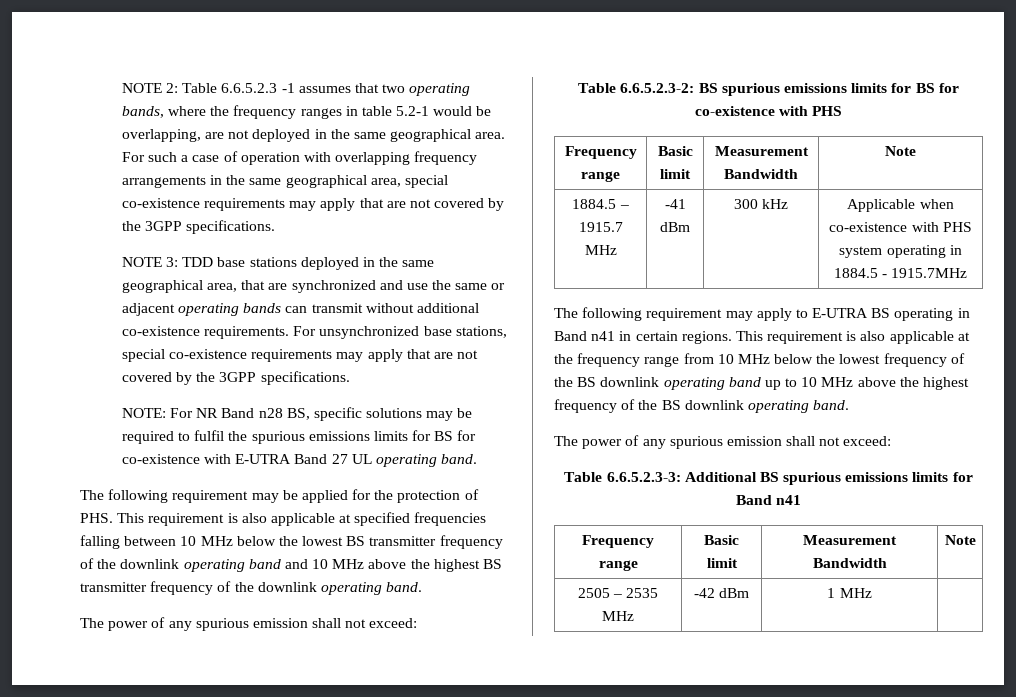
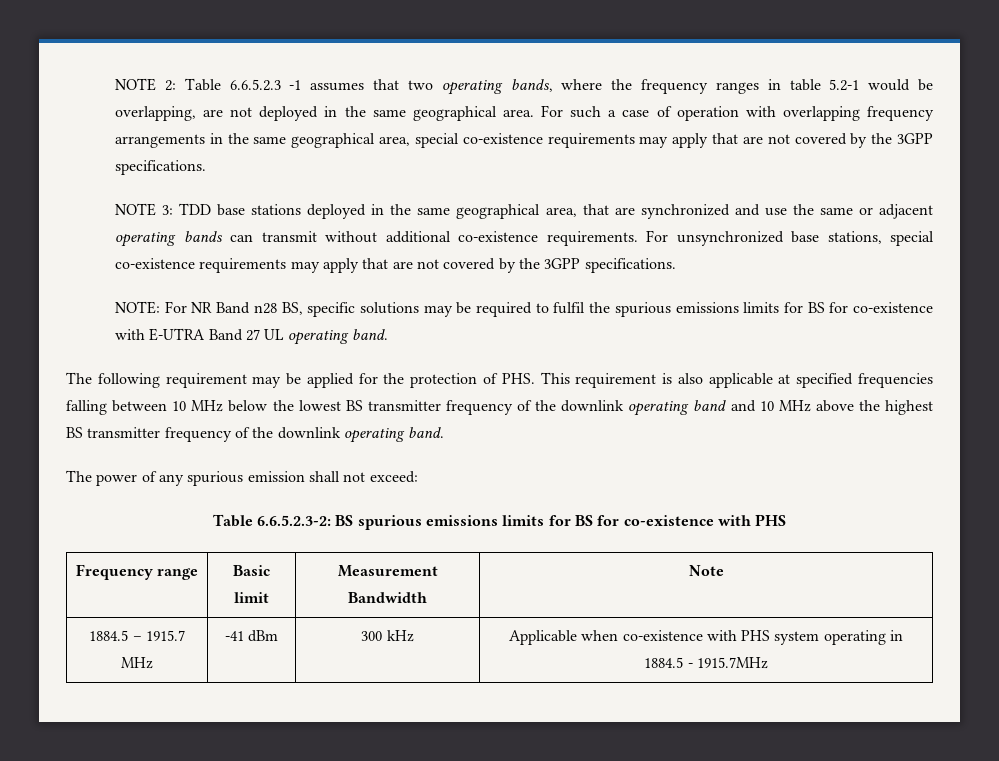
- The following requirement may apply to E-UTRA BS operating in Band n41 in certain regions. This requirement is also applicable at the frequency range from 10 MHz below the lowest frequency of the BS downlink operating band up to 10 MHz above the highest frequency of the BS downlink operating band.
- The power of any spurious emission shall not exceed:
- Table 6.6.5.2.3-3: Additional BS spurious emissions limits for Band n41
- Frequency range | Basic limit | Measurement Bandwidth | Note
- 2505 – 2535 MHz | -42 dBm | 1 MHz |

